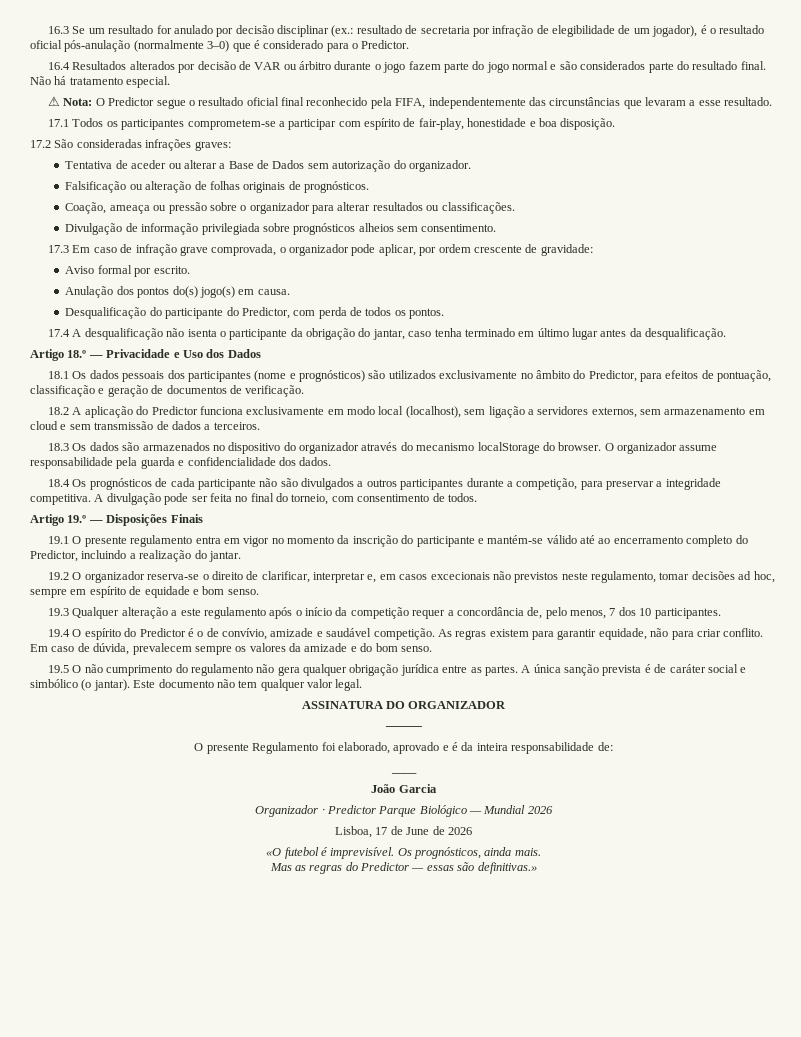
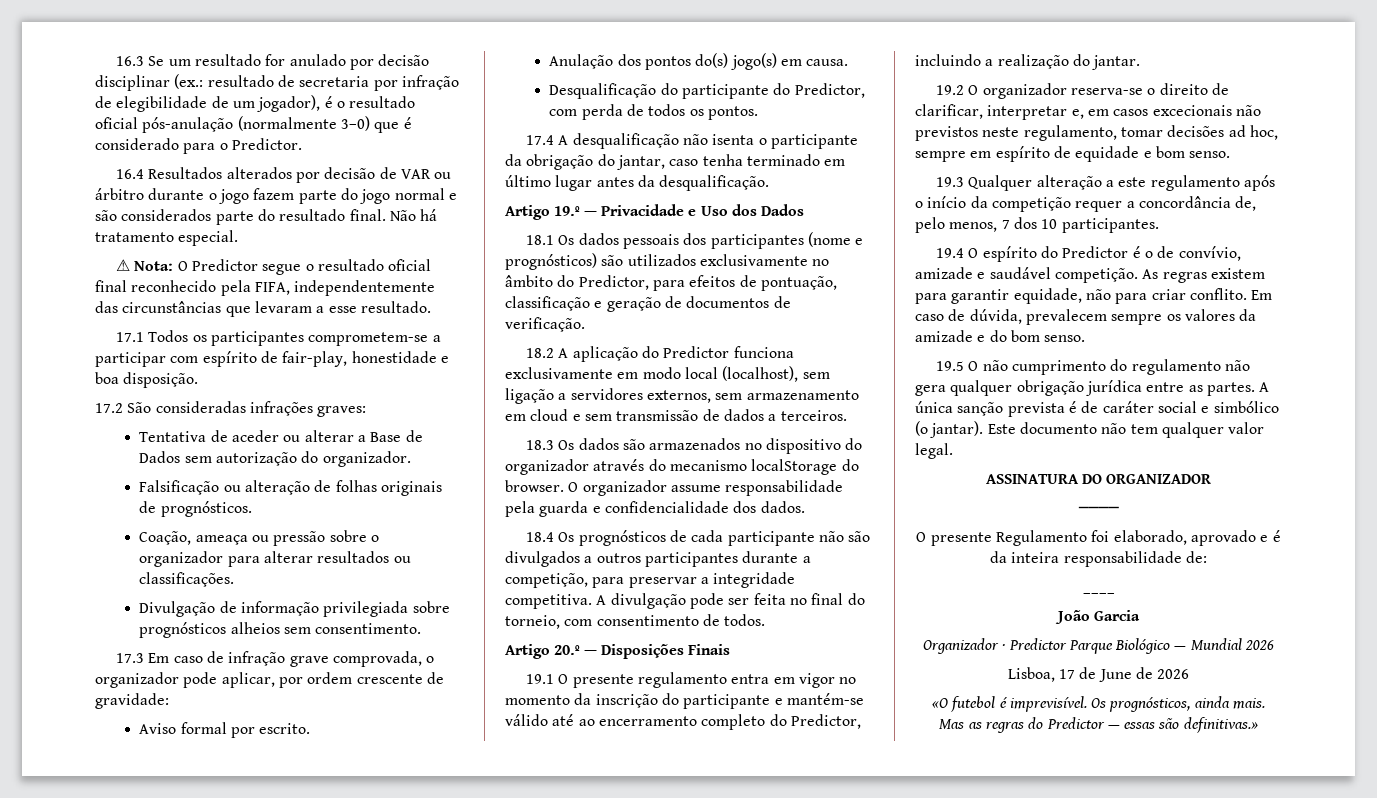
- Artigo 18.º — Privacidade e Uso dos Dados
+ Artigo 19.º — Privacidade e Uso dos Dados
- Artigo 19.º — Disposições Finais
+ Artigo 20.º — Disposições Finais

